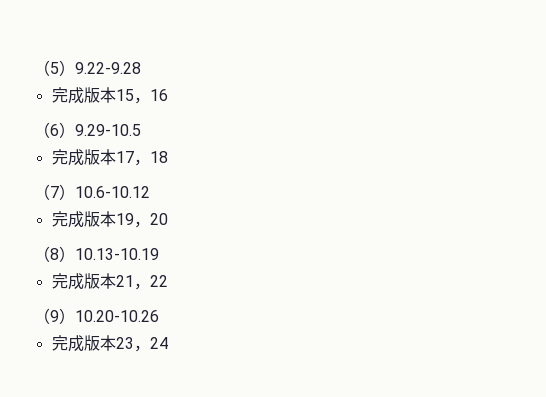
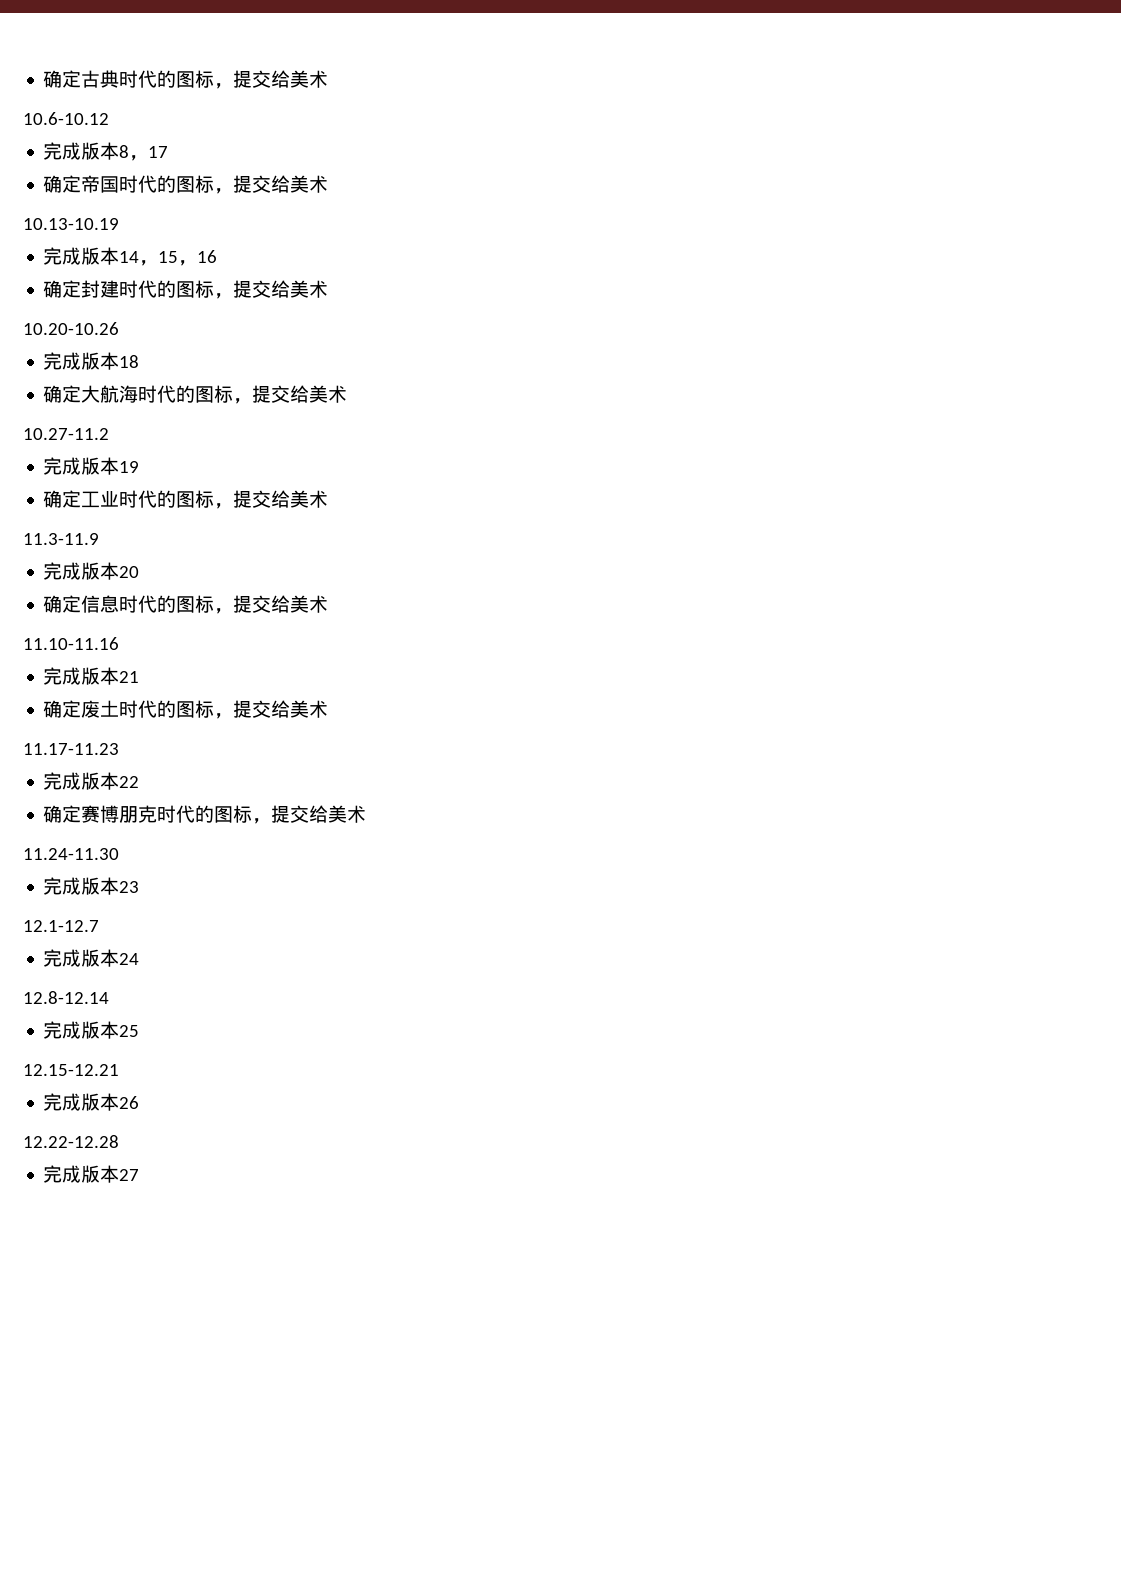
- （5）9.22-9.28
- 完成版本15，16
- （6）9.29-10.5
- 完成版本17，18
- （7）10.6-10.12
- 完成版本19，20
- （8）10.13-10.19
- 完成版本21，22
- （9）10.20-10.26
- 完成版本23，24
+ 确定古典时代的图标，提交给美术
+ 10.6-10.12
+ 完成版本8，17
+ 确定帝国时代的图标，提交给美术
+ 10.13-10.19
+ 完成版本14，15，16
+ 确定封建时代的图标，提交给美术
+ 10.20-10.26
+ 完成版本18
+ 确定大航海时代的图标，提交给美术
+ 10.27-11.2
+ 完成版本19
+ 确定工业时代的图标，提交给美术
+ 11.3-11.9
+ 完成版本20
+ 确定信息时代的图标，提交给美术
+ 11.10-11.16
+ 完成版本21
+ 确定废土时代的图标，提交给美术
+ 11.17-11.23
+ 完成版本22
+ 确定赛博朋克时代的图标，提交给美术
+ 11.24-11.30
+ 完成版本23
+ 12.1-12.7
+ 完成版本24
+ 12.8-12.14
+ 完成版本25
+ 12.15-12.21
+ 完成版本26
+ 12.22-12.28
+ 完成版本27

